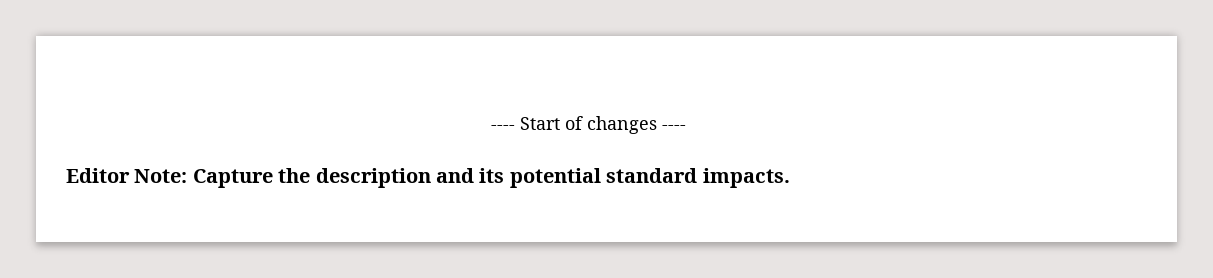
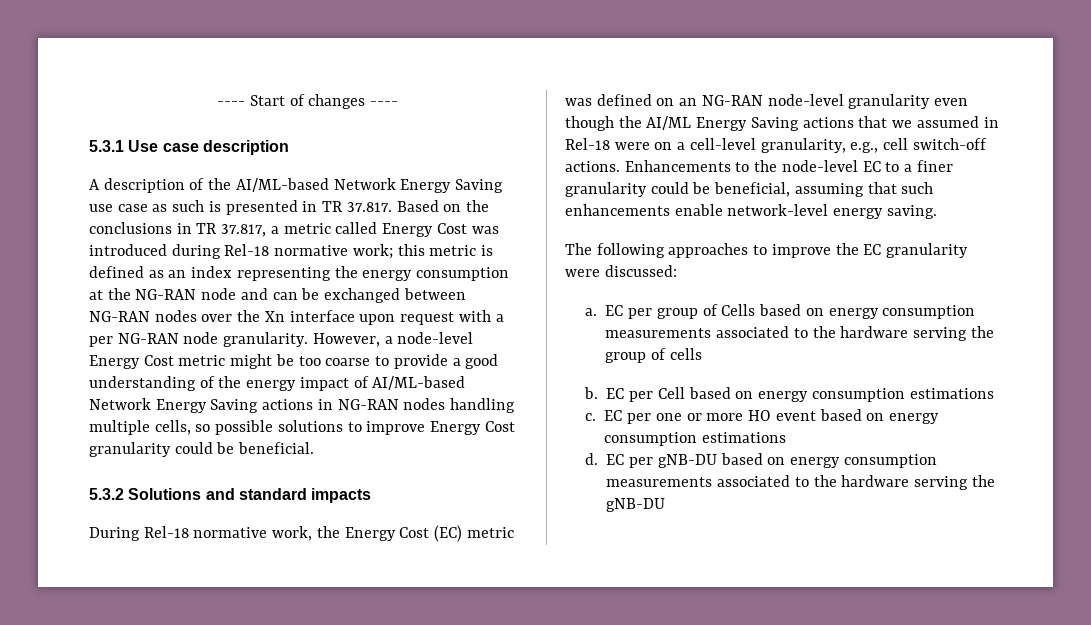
- Editor Note: Capture the description and its potential standard impacts.
+ 5.3.1 Use case description
+ A description of the AI/ML-based Network Energy Saving use case as such is presented in TR 37.817. Based on the conclusions in TR 37.817, a metric called Energy Cost was introduced during Rel-18 normative work; this metric is defined as an index representing the energy consumption at the NG-RAN node and can be exchanged between NG-RAN nodes over the Xn interface upon request with a per NG-RAN node granularity. However, a node-level Energy Cost metric might be too coarse to provide a good understanding of the energy impact of AI/ML-based Network Energy Saving actions in NG-RAN nodes handling multiple cells, so possible solutions to improve Energy Cost granularity could be beneficial.
+ 5.3.2 Solutions and standard impacts
+ During Rel-18 normative work, the Energy Cost (EC) metric was defined on an NG-RAN node-level granularity even though the AI/ML Energy Saving actions that we assumed in Rel-18 were on a cell-level granularity, e.g., cell switch-off actions. Enhancements to the node-level EC to a finer granularity could be beneficial, assuming that such enhancements enable network-level energy saving.
+ The following approaches to improve the EC granularity were discussed:
+ a. EC per group of Cells based on energy consumption measurements associated to the hardware serving the group of cells
+ b. EC per Cell based on energy consumption estimations
+ c. EC per one or more HO event based on energy consumption estimations
+ d. EC per gNB-DU based on energy consumption measurements associated to the hardware serving the gNB-DU

